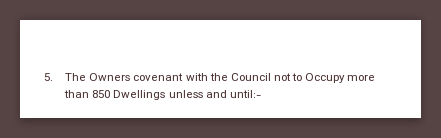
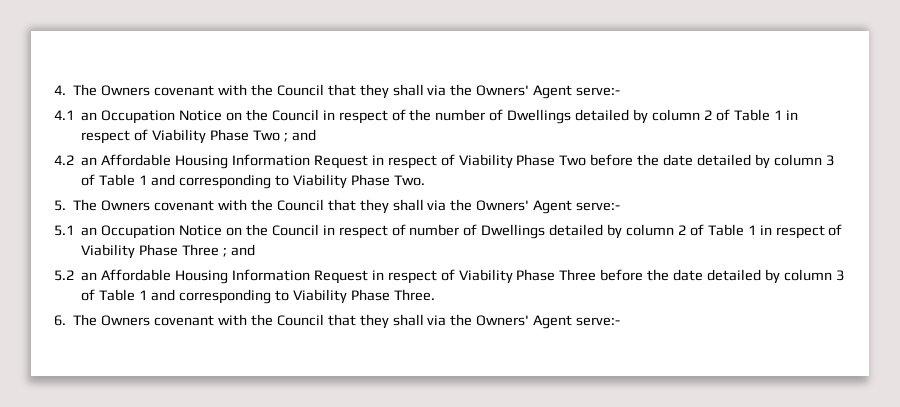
- 5. The Owners covenant with the Council not to Occupy more than 850 Dwellings unless and until:-
+ 4. The Owners covenant with the Council that they shall via the Owners' Agent serve:-
+ 4.1 an Occupation Notice on the Council in respect of the number of Dwellings detailed by column 2 of Table 1 in respect of Viability Phase Two ; and
+ 4.2 an Affordable Housing Information Request in respect of Viability Phase Two before the date detailed by column 3 of Table 1 and corresponding to Viability Phase Two.
+ 5. The Owners covenant with the Council that they shall via the Owners' Agent serve:-
+ 5.1 an Occupation Notice on the Council in respect of number of Dwellings detailed by column 2 of Table 1 in respect of Viability Phase Three ; and
+ 5.2 an Affordable Housing Information Request in respect of Viability Phase Three before the date detailed by column 3 of Table 1 and corresponding to Viability Phase Three.
+ 6. The Owners covenant with the Council that they shall via the Owners' Agent serve:-

